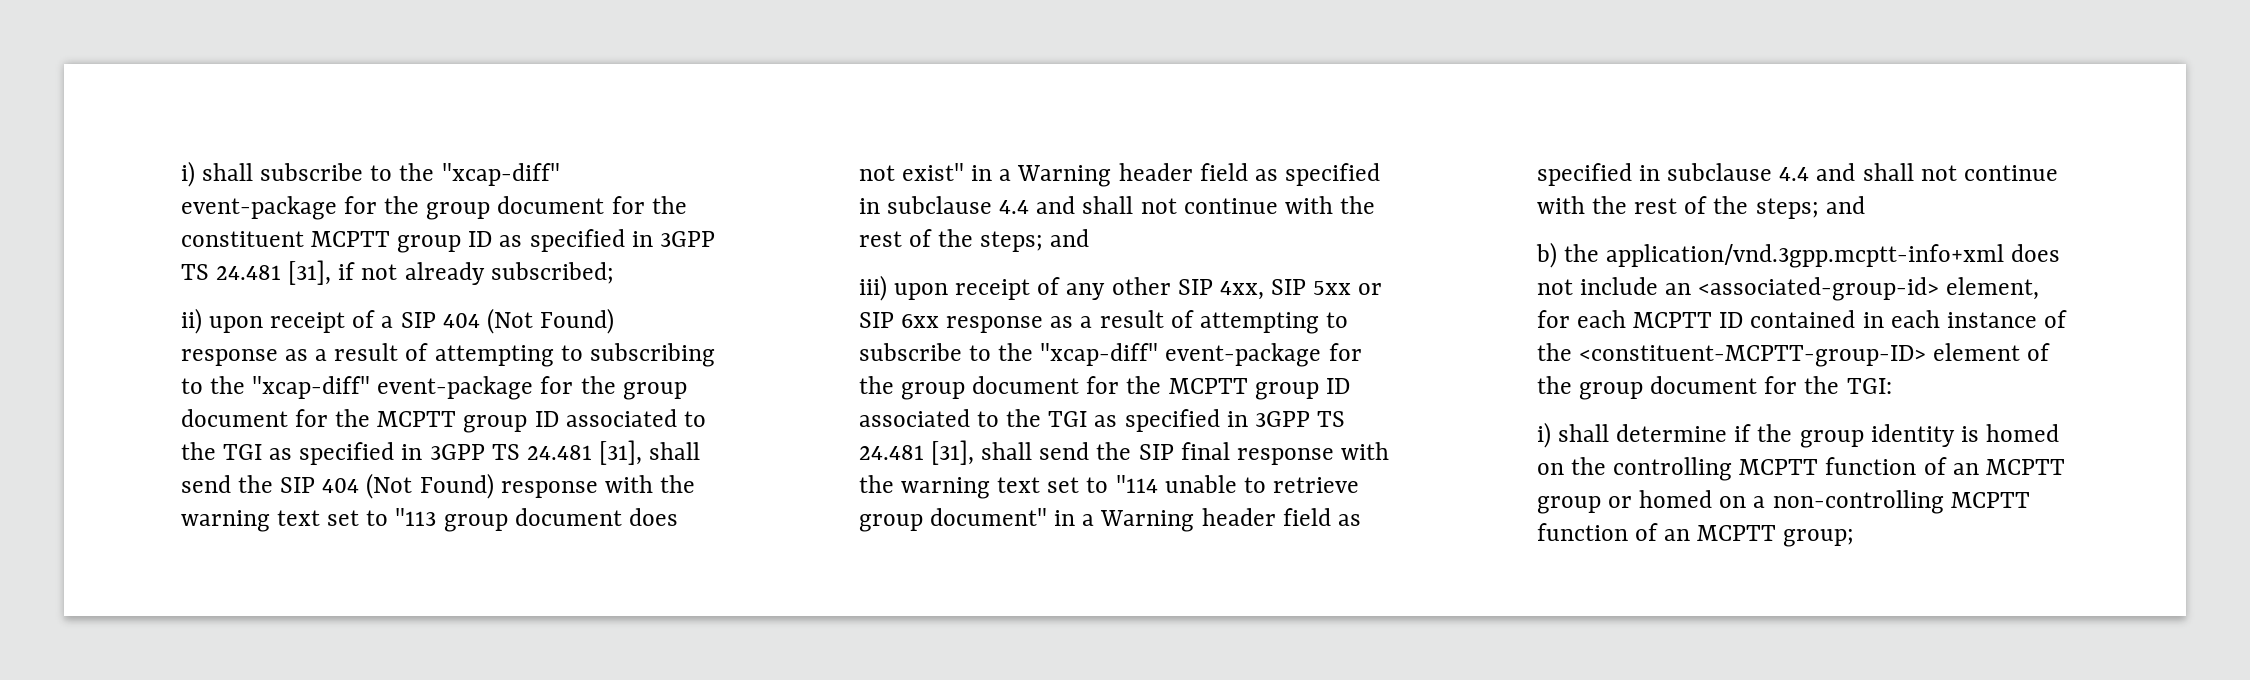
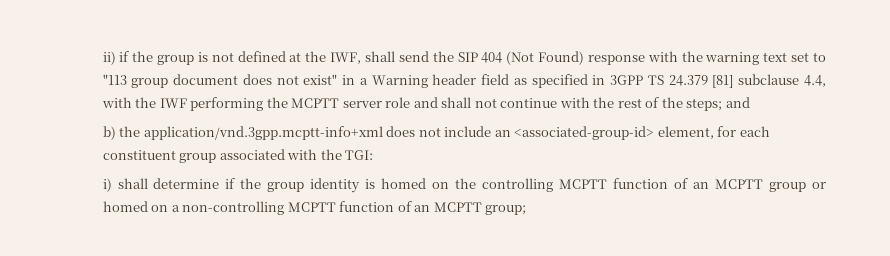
- i) shall subscribe to the "xcap-diff" event-package for the group document for the constituent MCPTT group ID as specified in 3GPP TS 24.481 [31], if not already subscribed;
- ii) upon receipt of a SIP 404 (Not Found) response as a result of attempting to subscribing to the "xcap-diff" event-package for the group document for the MCPTT group ID associated to the TGI as specified in 3GPP TS 24.481 [31], shall send the SIP 404 (Not Found) response with the warning text set to "113 group document does not exist" in a Warning header field as specified in subclause 4.4 and shall not continue with the rest of the steps; and
- iii) upon receipt of any other SIP 4xx, SIP 5xx or SIP 6xx response as a result of attempting to subscribe to the "xcap-diff" event-package for the group document for the MCPTT group ID associated to the TGI as specified in 3GPP TS 24.481 [31], shall send the SIP final response with the warning text set to "114 unable to retrieve group document" in a Warning header field as specified in subclause 4.4 and shall not continue with the rest of the steps; and
+ ii) if the group is not defined at the IWF, shall send the SIP 404 (Not Found) response with the warning text set to "113 group document does not exist" in a Warning header field as specified in 3GPP TS 24.379 [81] subclause 4.4, with the IWF performing the MCPTT server role and shall not continue with the rest of the steps; and
- b) the application/vnd.3gpp.mcptt-info+xml does not include an <associated-group-id> element, for each MCPTT ID contained in each instance of the <constituent-MCPTT-group-ID> element of the group document for the TGI:
+ b) the application/vnd.3gpp.mcptt-info+xml does not include an <associated-group-id> element, for each constituent group associated with the TGI:

